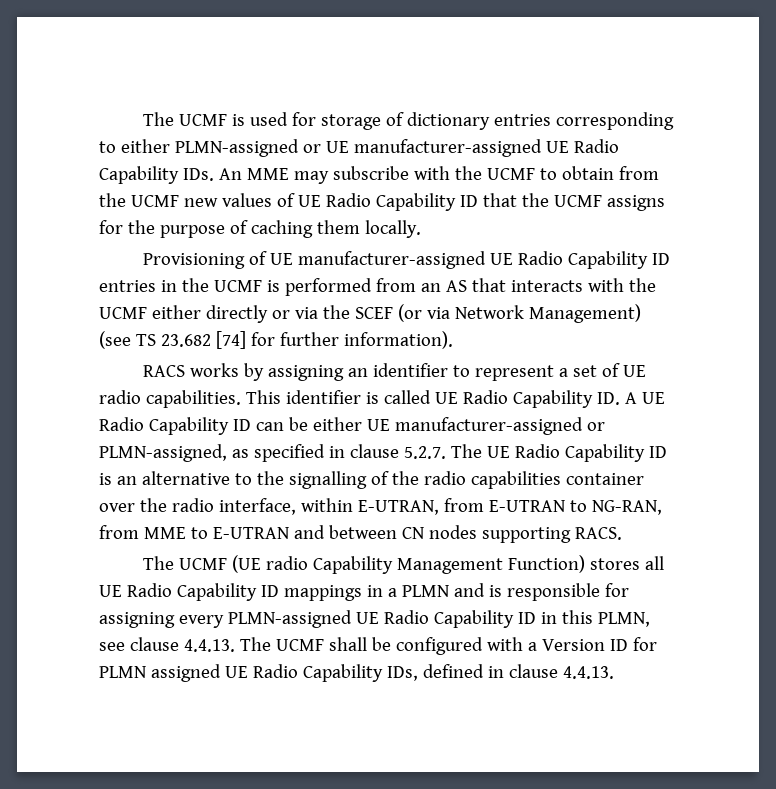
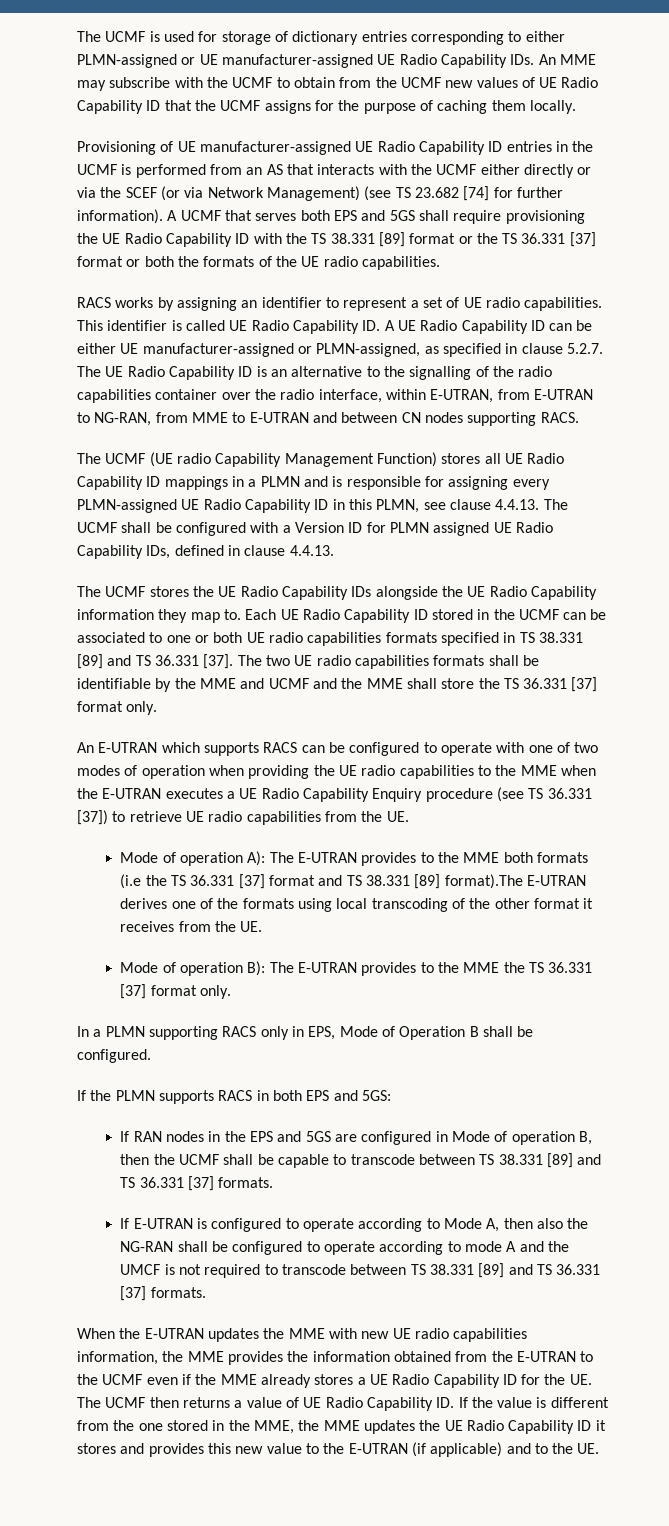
+ A UCMF that serves both EPS and 5GS shall require provisioning the UE Radio Capability ID with the TS 38.331 [89] format or the TS 36.331 [37] format or both the formats of the UE radio capabilities.
+ The UCMF stores the UE Radio Capability IDs alongside the UE Radio Capability information they map to. Each UE Radio Capability ID stored in the UCMF can be associated to one or both UE radio capabilities formats specified in TS 38.331 [89] and TS 36.331 [37]. The two UE radio capabilities formats shall be identifiable by the MME and UCMF and the MME shall store the TS 36.331 [37] format only.
+ An E-UTRAN which supports RACS can be configured to operate with one of two modes of operation when providing the UE radio capabilities to the MME when the E-UTRAN executes a UE Radio Capability Enquiry procedure (see TS 36.331 [37]) to retrieve UE radio capabilities from the UE.
+ Mode of operation A): The E-UTRAN provides to the MME both formats (i.e the TS 36.331 [37] format and TS 38.331 [89] format).The E-UTRAN derives one of the formats using local transcoding of the other format it receives from the UE.
+ Mode of operation B): The E-UTRAN provides to the MME the TS 36.331 [37] format only.
+ In a PLMN supporting RACS only in EPS, Mode of Operation B shall be configured.
+ If the PLMN supports RACS in both EPS and 5GS:
+ If RAN nodes in the EPS and 5GS are configured in Mode of operation B, then the UCMF shall be capable to transcode between TS 38.331 [89] and TS 36.331 [37] formats.
+ If E-UTRAN is configured to operate according to Mode A, then also the NG-RAN shall be configured to operate according to mode A and the UMCF is not required to transcode between TS 38.331 [89] and TS 36.331 [37] formats.
+ When the E-UTRAN updates the MME with new UE radio capabilities information, the MME provides the information obtained from the E-UTRAN to the UCMF even if the MME already stores a UE Radio Capability ID for the UE. The UCMF then returns a value of UE Radio Capability ID. If the value is different from the one stored in the MME, the MME updates the UE Radio Capability ID it stores and provides this new value to the E-UTRAN (if applicable) and to the UE.

